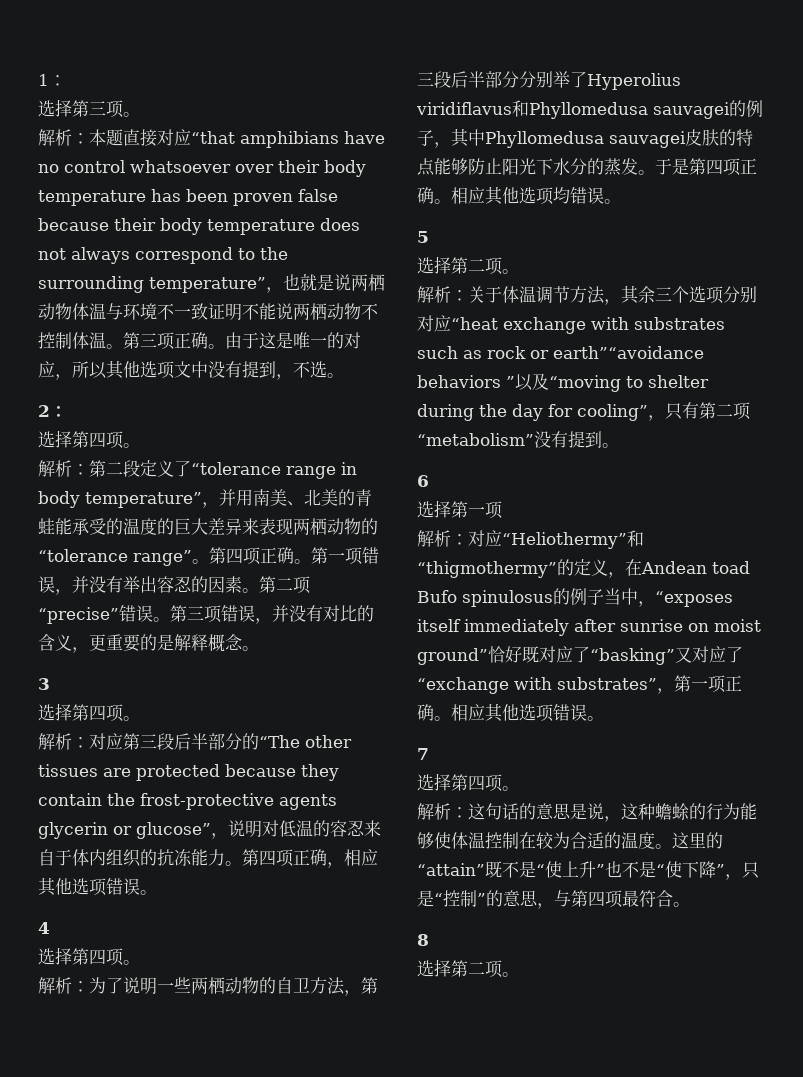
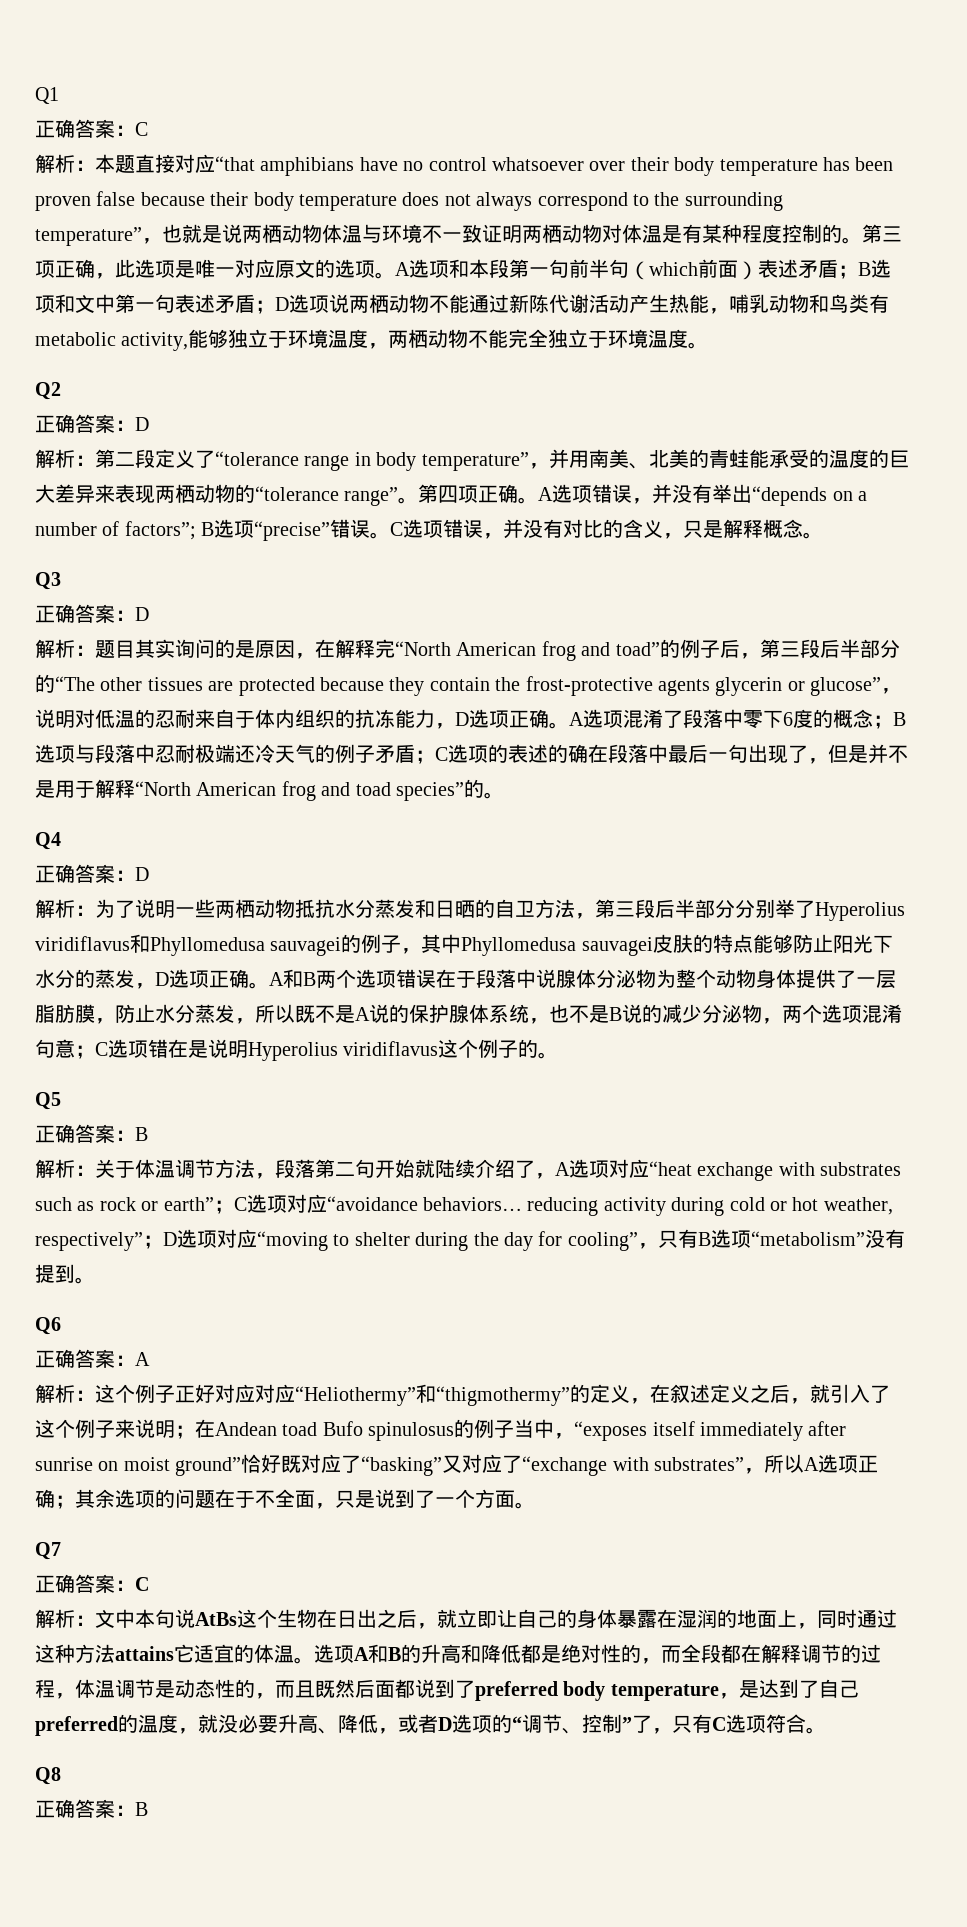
- 1：
- 选择第三项。
+ Q1
+ 正确答案：C
- 解析：本题直接对应“that amphibians have no control whatsoever over their body temperature has been proven false because their body temperature does not always correspond to the surrounding temperature”，也就是说两栖动物体温与环境不一致证明不能说两栖动物不控制体温。第三项正确。由于这是唯一的对应，所以其他选项文中没有提到，不选。
- 2：
- 选择第四项。
+ 解析：本题直接对应“that amphibians have no control whatsoever over their body temperature has been proven false because their body temperature does not always correspond to the surrounding temperature”，也就是说两栖动物体温与环境不一致证明两栖动物对体温是有某种程度控制的。第三项正确，此选项是唯一对应原文的选项。A选项和本段第一句前半句（which前面）表述矛盾；B选项和文中第一句表述矛盾；D选项说两栖动物不能通过新陈代谢活动产生热能，哺乳动物和鸟类有metabolic activity,能够独立于环境温度，两栖动物不能完全独立于环境温度。
+ Q2
+ 正确答案：D
- 第一项错误，并没有举出容忍的因素。第二项“precise”错误。
+ A选项错误，并没有举出“depends on a number of factors”; B选项“precise”错误。
- 第三项错误，并没有对比的含义，更重要的是解释概念。
+ C选项错误，并没有对比的含义，只是解释概念。
- 3
- 选择第四项。
- 解析：对应第三段后半部分的“The other tissues are protected because they contain the frost-protective agents glycerin or glucose”，说明对低温的容忍来自于体内组织的抗冻能力。第四项正确，相应其他选项错误。
- 4
- 选择第四项。
+ Q3
+ 正确答案：D
+ 解析：题目其实询问的是原因，在解释完“North American frog and toad”的例子后，第三段后半部分的“The other tissues are protected because they contain the frost-protective agents glycerin or glucose”，说明对低温的忍耐来自于体内组织的抗冻能力，D选项正确。A选项混淆了段落中零下6度的概念；B选项与段落中忍耐极端还冷天气的例子矛盾；C选项的表述的确在段落中最后一句出现了，但是并不是用于解释“North American frog and toad species”的。
+ Q4
+ 正确答案：D
- 解析：为了说明一些两栖动物的自卫方法，第三段后半部分分别举了Hyperolius viridiflavus和Phyllomedusa sauvagei的例子，其中Phyllomedusa sauvagei皮肤的特点能够防止阳光下水分的蒸发。于是第四项正确。相应其他选项均错误。
- 5
- 选择第二项。
+ 解析：为了说明一些两栖动物抵抗水分蒸发和日晒的自卫方法，第三段后半部分分别举了Hyperolius viridiflavus和Phyllomedusa sauvagei的例子，其中Phyllomedusa sauvagei皮肤的特点能够防止阳光下水分的蒸发，D选项正确。A和B两个选项错误在于段落中说腺体分泌物为整个动物身体提供了一层脂肪膜，防止水分蒸发，所以既不是A说的保护腺体系统，也不是B说的减少分泌物，两个选项混淆句意；C选项错在是说明Hyperolius viridiflavus这个例子的。
+ Q5
+ 正确答案：B
- 解析：关于体温调节方法，其余三个选项分别对应“heat exchange with substrates such as rock or earth”“avoidance behaviors ”以及“moving to shelter during the day for cooling”，只有第二项“metabolism”没有提到。
+ 解析：关于体温调节方法，段落第二句开始就陆续介绍了，A选项对应“heat exchange with substrates such as rock or earth”；C选项对应“avoidance behaviors… reducing activity during cold or hot weather, respectively”；D选项对应“moving to shelter during the day for cooling”，只有B选项“metabolism”没有提到。
- 6
- 选择第一项
- 解析：对应“Heliothermy”和“thigmothermy”的定义，在Andean toad Bufo spinulosus的例子当中，“exposes itself immediately after sunrise on moist ground”恰好既对应了“basking”又对应了“exchange with substrates”，第一项正确。相应其他选项错误。
- 7
- 选择第四项。
- 解析：这句话的意思是说，这种蟾蜍的行为能够使体温控制在较为合适的温度。这里的“attain”既不是“使上升”也不是“使下降”，只是“控制”的意思，与第四项最符合。
- 8
- 选择第二项。
+ Q6
+ 正确答案：A
+ 解析：这个例子正好对应对应“Heliothermy”和“thigmothermy”的定义，在叙述定义之后，就引入了这个例子来说明；在Andean toad Bufo spinulosus的例子当中，“exposes itself immediately after sunrise on moist ground”恰好既对应了“basking”又对应了“exchange with substrates”，所以A选项正确；其余选项的问题在于不全面，只是说到了一个方面。
+ Q7
+ 正确答案：C
+ 解析：文中本句说AtBs这个生物在日出之后，就立即让自己的身体暴露在湿润的地面上，同时通过这种方法attains它适宜的体温。选项A和B的升高和降低都是绝对性的，而全段都在解释调节的过程，体温调节是动态性的，而且既然后面都说到了preferred body temperature，是达到了自己preferred的温度，就没必要升高、降低，或者D选项的“调节、控制”了，只有C选项符合。
+ Q8
+ 正确答案：B

